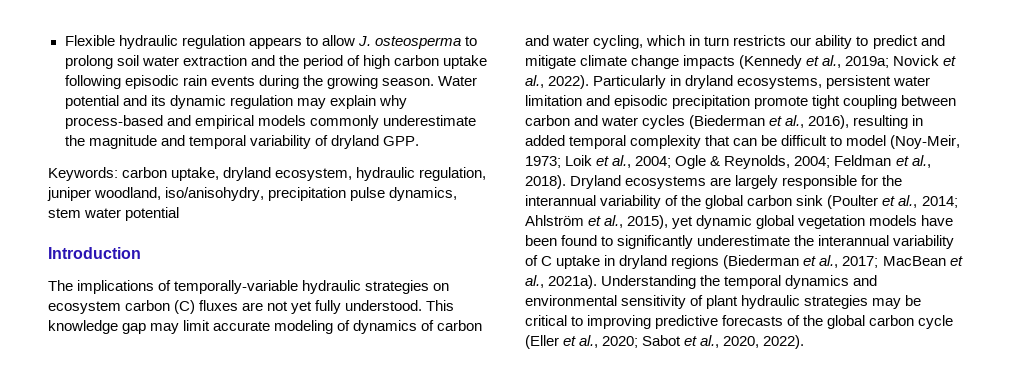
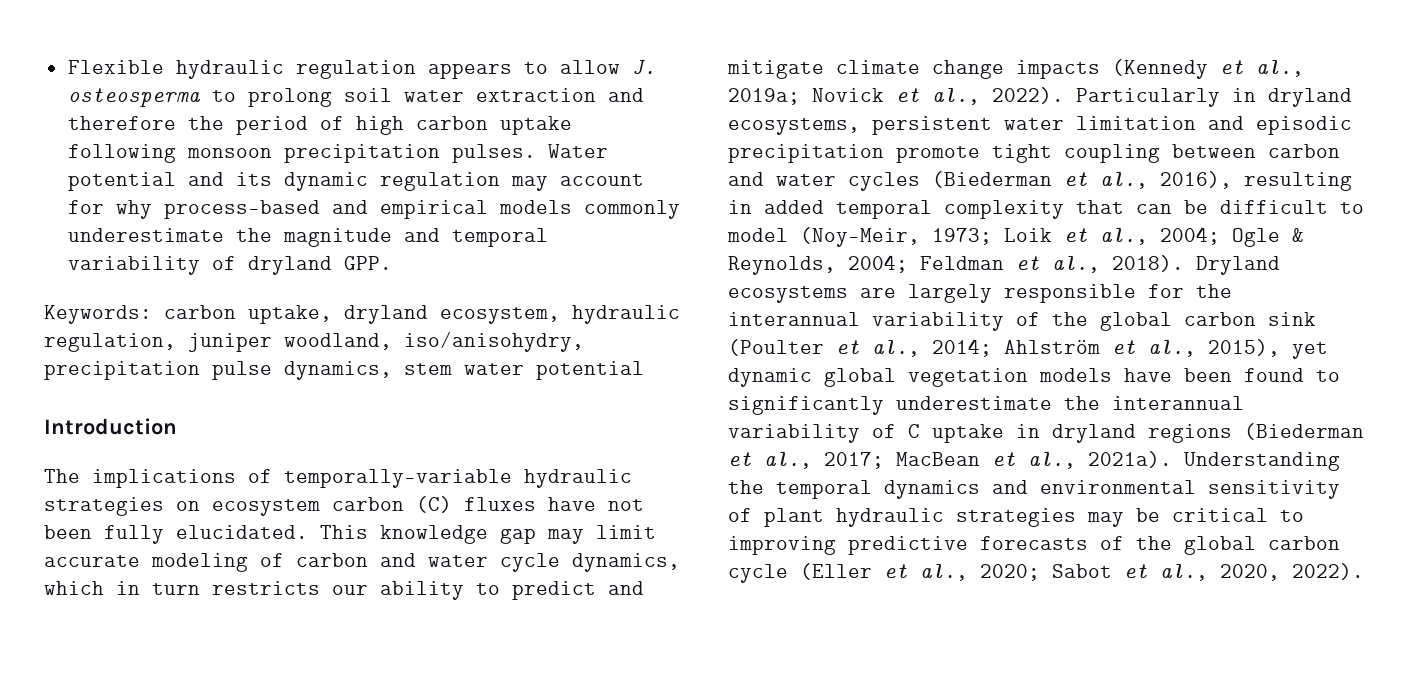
- Flexible hydraulic regulation appears to allow J. osteosperma to prolong soil water extraction and the period of high carbon uptake following episodic rain events during the growing season.
+ Flexible hydraulic regulation appears to allow J. osteosperma to prolong soil water extraction and therefore the period of high carbon uptake following monsoon precipitation pulses.
- Water potential and its dynamic regulation may explain why process-based and empirical models commonly underestimate the magnitude and temporal variability of dryland GPP.
+ Water potential and its dynamic regulation may account for why process-based and empirical models commonly underestimate the magnitude and temporal variability of dryland GPP.
- The implications of temporally-variable hydraulic strategies on ecosystem carbon (C) fluxes are not yet fully understood.
+ The implications of temporally-variable hydraulic strategies on ecosystem carbon (C) fluxes have not been fully elucidated.
- This knowledge gap may limit accurate modeling of dynamics of carbon and water cycling, which in turn restricts our ability to predict and mitigate climate change impacts (Kennedy et al., 2019a; Novick et al., 2022).
+ This knowledge gap may limit accurate modeling of carbon and water cycle dynamics, which in turn restricts our ability to predict and mitigate climate change impacts (Kennedy et al., 2019a; Novick et al., 2022).

